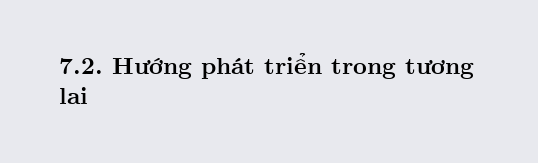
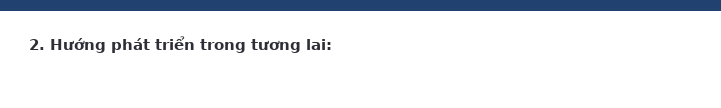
- 7.2. Hướng phát triển trong tương lai
+ 2. Hướng phát triển trong tương lai:

